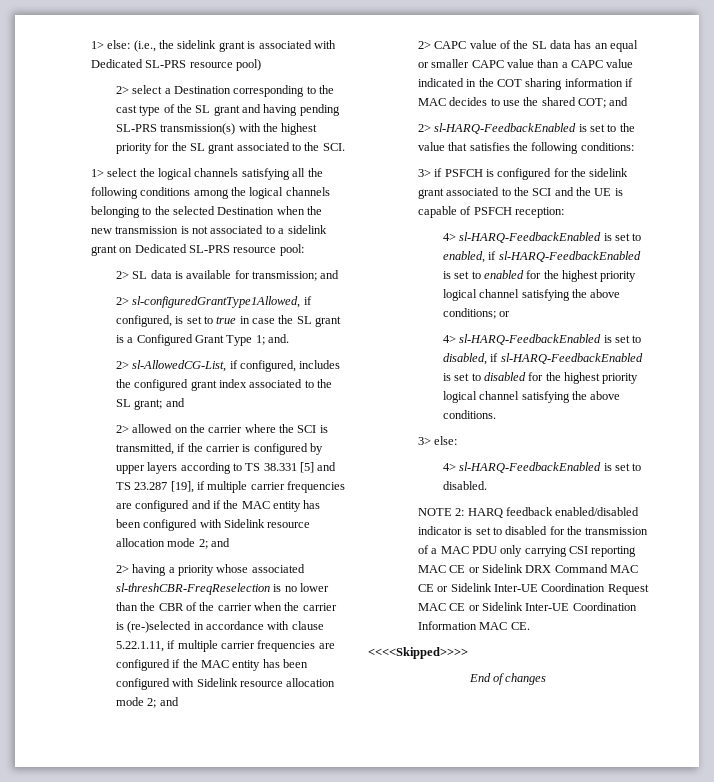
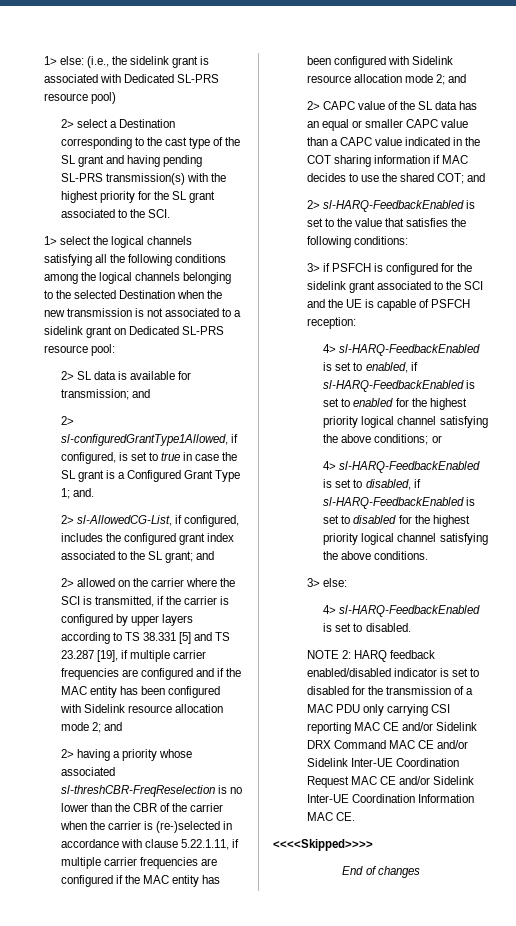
- NOTE 2: HARQ feedback enabled/disabled indicator is set to disabled for the transmission of a MAC PDU only carrying CSI reporting MAC CE or Sidelink DRX Command MAC CE or Sidelink Inter-UE Coordination Request MAC CE or Sidelink Inter-UE Coordination Information MAC CE.
+ NOTE 2: HARQ feedback enabled/disabled indicator is set to disabled for the transmission of a MAC PDU only carrying CSI reporting MAC CE and/or Sidelink DRX Command MAC CE and/or Sidelink Inter-UE Coordination Request MAC CE and/or Sidelink Inter-UE Coordination Information MAC CE.

